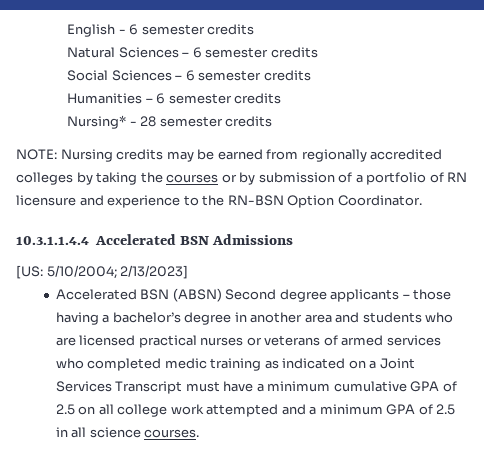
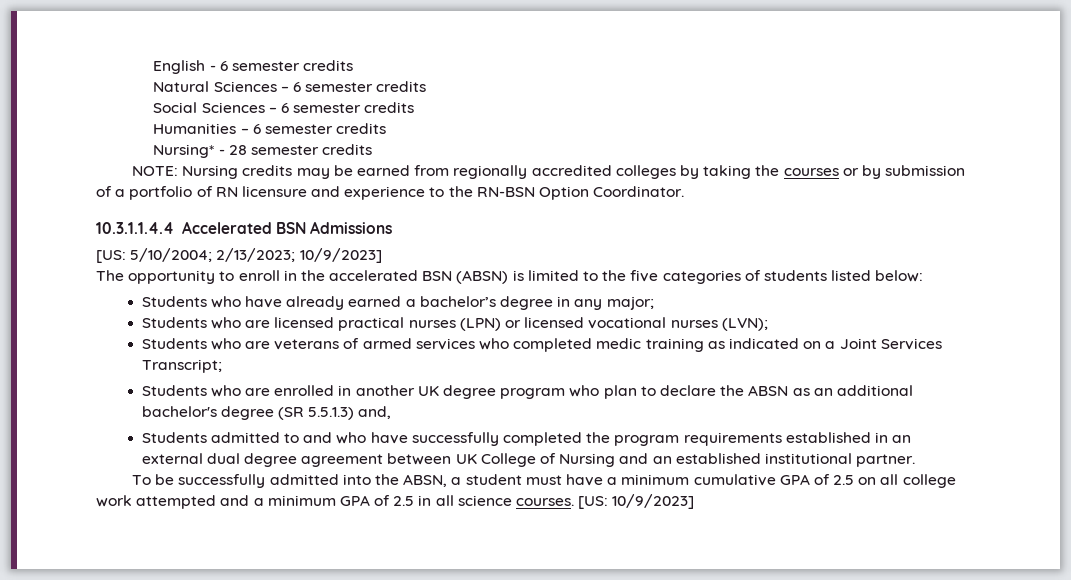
- [US: 5/10/2004; 2/13/2023]
- Accelerated BSN (ABSN) Second degree applicants – those having a bachelor’s degree in another area and students who are licensed practical nurses or veterans of armed services who completed medic training as indicated on a Joint Services Transcript must have a minimum cumulative GPA of 2.5 on all college work attempted and a minimum GPA of 2.5 in all science courses.
+ [US: 5/10/2004; 2/13/2023; 10/9/2023]
+ The opportunity to enroll in the accelerated BSN (ABSN) is limited to the five categories of students listed below:
+ Students who have already earned a bachelor’s degree in any major;
+ Students who are licensed practical nurses (LPN) or licensed vocational nurses (LVN);
+ Students who are veterans of armed services who completed medic training as indicated on a Joint Services Transcript;
+ Students who are enrolled in another UK degree program who plan to declare the ABSN as an additional bachelor's degree (SR 5.5.1.3) and,
+ Students admitted to and who have successfully completed the program requirements established in an external dual degree agreement between UK College of Nursing and an established institutional partner.
+ To be successfully admitted into the ABSN, a student must have a minimum cumulative GPA of 2.5 on all college work attempted and a minimum GPA of 2.5 in all science courses.
+ [US: 10/9/2023]

